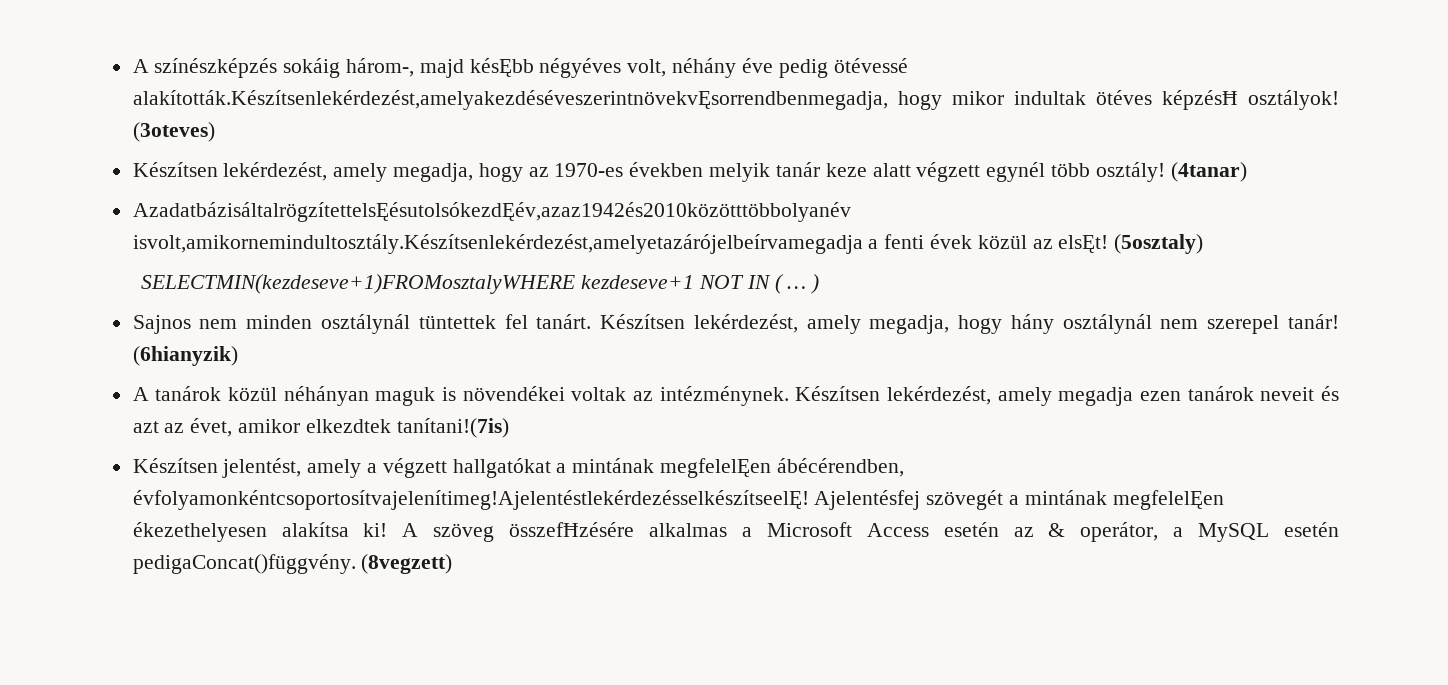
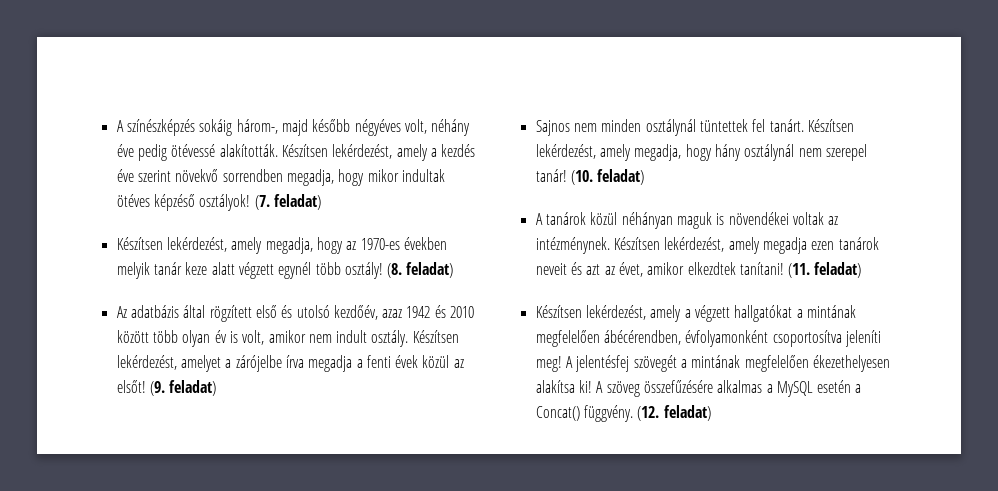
- A színészképzés sokáig három-, majd késĘbb négyéves volt, néhány éve pedig ötévessé alakították.Készítsenlekérdezést,amelyakezdéséveszerintnövekvĘsorrendbenmegadja, hogy mikor indultak ötéves képzésĦ osztályok! (3oteves)
+ A színészképzés sokáig három-, majd később négyéves volt, néhány éve pedig ötévessé alakították. Készítsen lekérdezést, amely a kezdés éve szerint növekvő sorrendben megadja, hogy mikor indultak ötéves képzéső osztályok! (7. feladat)
- (4tanar)
- AzadatbázisáltalrögzítettelsĘésutolsókezdĘév,azaz1942és2010közötttöbbolyanév isvolt,amikornemindultosztály.Készítsenlekérdezést,amelyetazárójelbeírvamegadja a fenti évek közül az elsĘt! (5osztaly)
- SELECTMIN(kezdeseve+1)FROMosztalyWHERE kezdeseve+1 NOT IN ( … )
+ (8. feladat)
+ Az adatbázis által rögzített első és utolsó kezdőév, azaz 1942 és 2010 között több olyan év is volt, amikor nem indult osztály. Készítsen lekérdezést, amelyet a zárójelbe írva megadja a fenti évek közül az elsőt! (9. feladat)
- (6hianyzik)
+ (10. feladat)
- Készítsen lekérdezést, amely megadja ezen tanárok neveit és azt az évet, amikor elkezdtek tanítani!(7is)
- Készítsen jelentést, amely a végzett hallgatókat a mintának megfelelĘen ábécérendben, évfolyamonkéntcsoportosítvajelenítimeg!AjelentéstlekérdezésselkészítseelĘ! Ajelentésfej szövegét a mintának megfelelĘen ékezethelyesen alakítsa ki!
+ Készítsen lekérdezést, amely megadja ezen tanárok neveit és azt az évet, amikor elkezdtek tanítani! (11. feladat)
+ Készítsen lekérdezést, amely a végzett hallgatókat a mintának megfelelően ábécérendben, évfolyamonként csoportosítva jeleníti meg! A jelentésfej szövegét a mintának megfelelően ékezethelyesen alakítsa ki!
- A szöveg összefĦzésére alkalmas a Microsoft Access esetén az & operátor, a MySQL esetén pedigaConcat()függvény. (8vegzett)
+ A szöveg összefűzésére alkalmas a MySQL esetén a Concat() függvény. (12. feladat)

